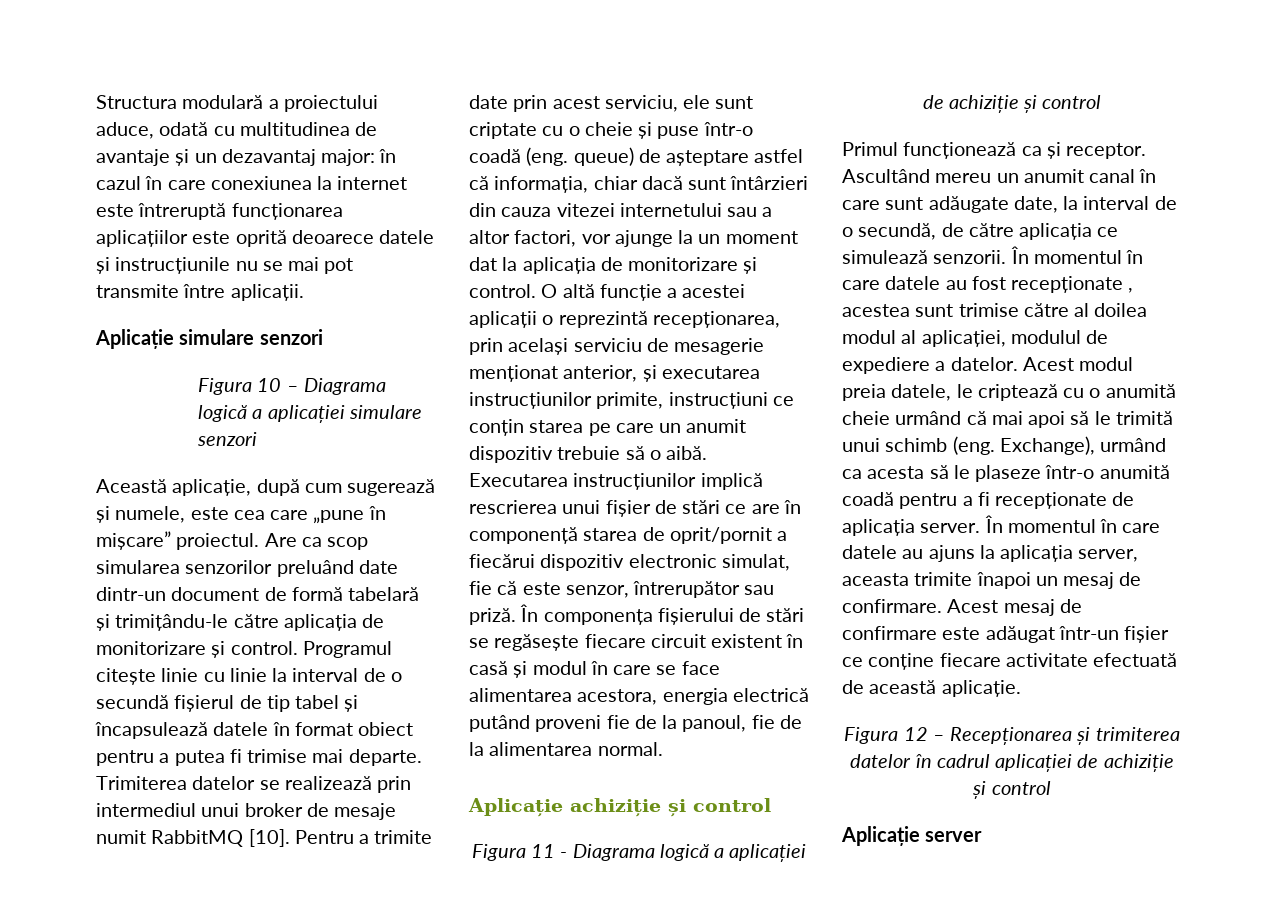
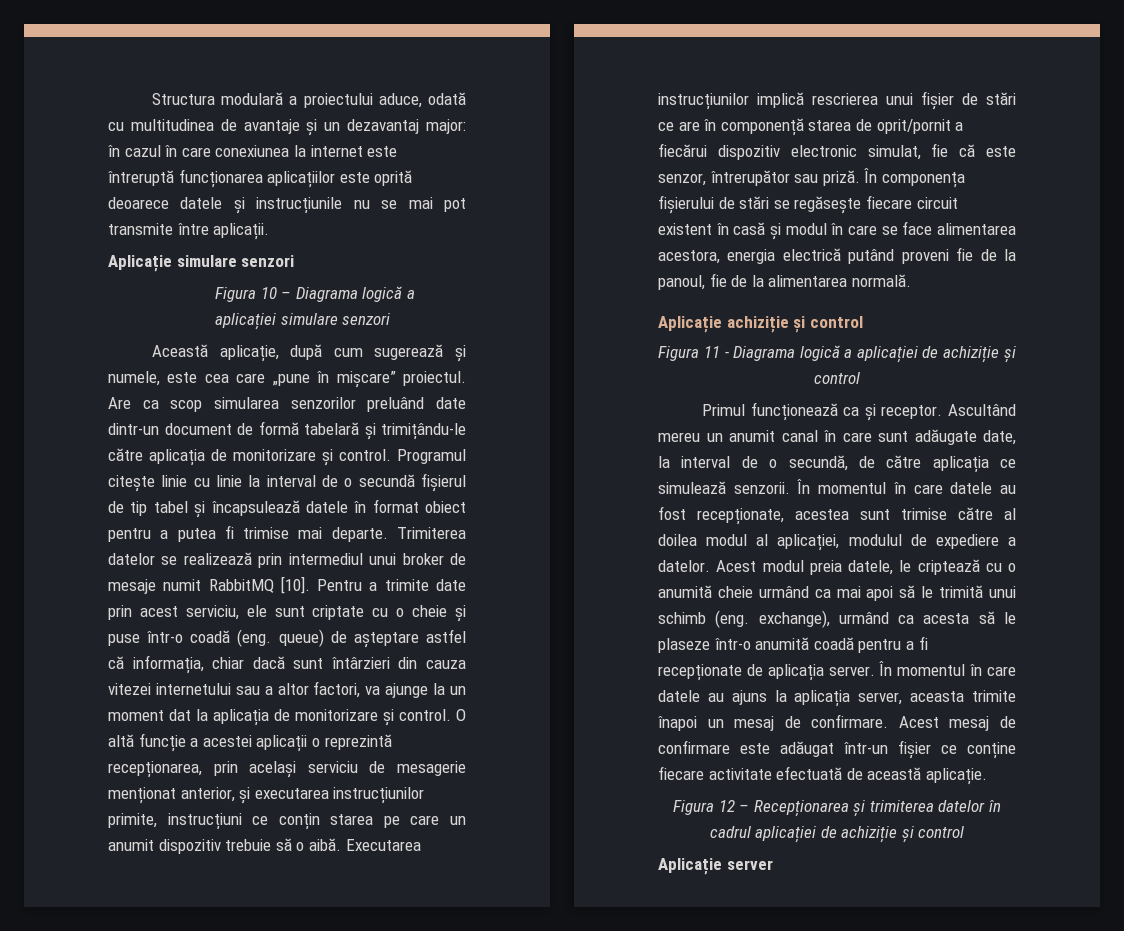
- Pentru a trimite date prin acest serviciu, ele sunt criptate cu o cheie și puse într-o coadă (eng. queue) de așteptare astfel că informația, chiar dacă sunt întârzieri din cauza vitezei internetului sau a altor factori, vor ajunge la un moment dat la aplicația de monitorizare și control.
+ Pentru a trimite date prin acest serviciu, ele sunt criptate cu o cheie și puse într-o coadă (eng. queue) de așteptare astfel că informația, chiar dacă sunt întârzieri din cauza vitezei internetului sau a altor factori, va ajunge la un moment dat la aplicația de monitorizare și control.
- În componența fișierului de stări se regăsește fiecare circuit existent în casă și modul în care se face alimentarea acestora, energia electrică putând proveni fie de la panoul, fie de la alimentarea normal.
+ În componența fișierului de stări se regăsește fiecare circuit existent în casă și modul în care se face alimentarea acestora, energia electrică putând proveni fie de la panoul, fie de la alimentarea normală.
- În momentul în care datele au fost recepționate , acestea sunt trimise către al doilea modul al aplicației, modulul de expediere a datelor.
+ În momentul în care datele au fost recepționate, acestea sunt trimise către al doilea modul al aplicației, modulul de expediere a datelor.
- Acest modul preia datele, le criptează cu o anumită cheie urmând că mai apoi să le trimită unui schimb (eng. Exchange), urmând ca acesta să le plaseze într-o anumită coadă pentru a fi recepționate de aplicația server.
+ Acest modul preia datele, le criptează cu o anumită cheie urmând ca mai apoi să le trimită unui schimb (eng. exchange), urmând ca acesta să le plaseze într-o anumită coadă pentru a fi recepționate de aplicația server.

